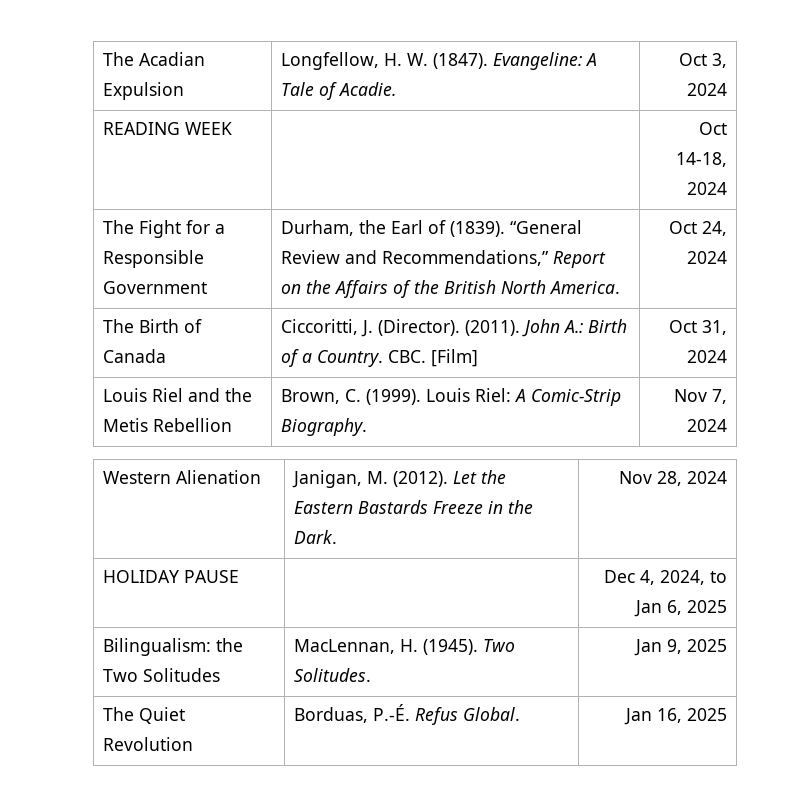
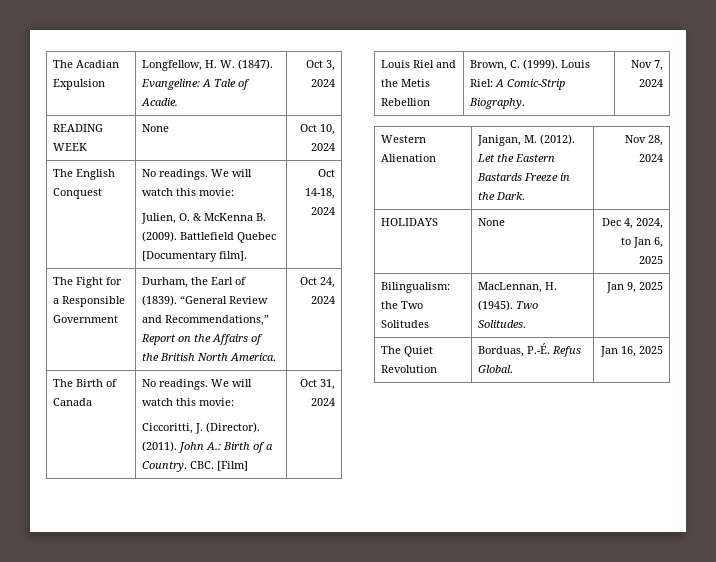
- READING WEEK | | Oct 14-18, 2024
+ READING WEEK | None | Oct 10, 2024
+ The English Conquest | No readings. We will watch this movie:
+ Julien, O. & McKenna B. (2009). Battlefield Quebec [Documentary film]. | Oct 14-18, 2024
- The Birth of Canada | Ciccoritti, J. (Director). (2011). John A.: Birth of a Country. CBC. [Film] | Oct 31, 2024
+ The Birth of Canada | No readings. We will watch this movie:
+ Ciccoritti, J. (Director). (2011). John A.: Birth of a Country. CBC. [Film] | Oct 31, 2024
- HOLIDAY PAUSE | | Dec 4, 2024, to Jan 6, 2025
+ HOLIDAYS | None | Dec 4, 2024, to Jan 6, 2025

